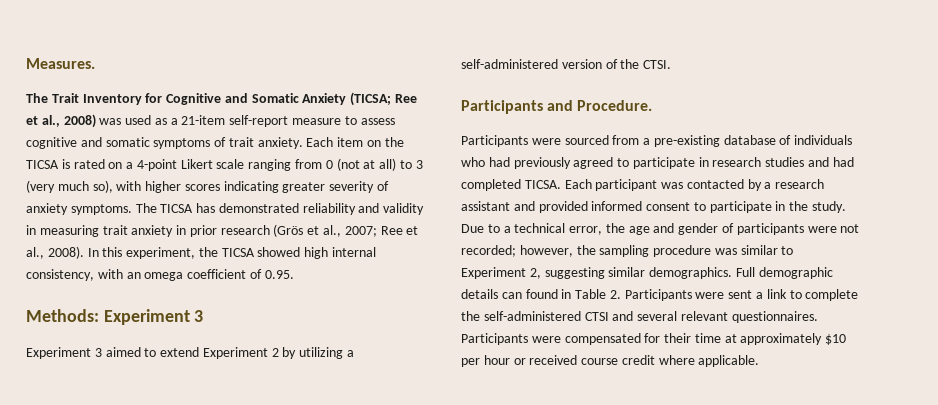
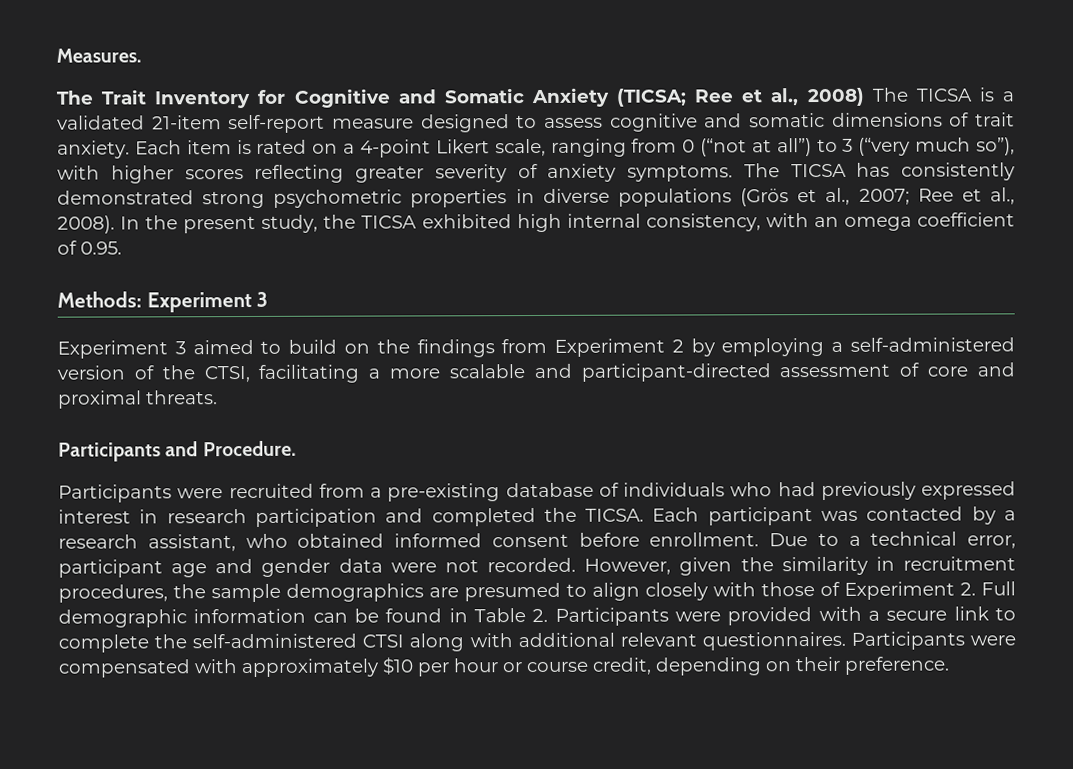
- The Trait Inventory for Cognitive and Somatic Anxiety (TICSA; Ree et al., 2008) was used as a 21-item self-report measure to assess cognitive and somatic symptoms of trait anxiety.
+ The Trait Inventory for Cognitive and Somatic Anxiety (TICSA; Ree et al., 2008) The TICSA is a validated 21-item self-report measure designed to assess cognitive and somatic dimensions of trait anxiety.
- Each item on the TICSA is rated on a 4-point Likert scale ranging from 0 (not at all) to 3 (very much so), with higher scores indicating greater severity of anxiety symptoms.
+ Each item is rated on a 4-point Likert scale, ranging from 0 (“not at all”) to 3 (“very much so”), with higher scores reflecting greater severity of anxiety symptoms.
- The TICSA has demonstrated reliability and validity in measuring trait anxiety in prior research (Grös et al., 2007; Ree et al., 2008).
+ The TICSA has consistently demonstrated strong psychometric properties in diverse populations (Grös et al., 2007; Ree et al., 2008).
- In this experiment, the TICSA showed high internal consistency, with an omega coefficient of 0.95.
+ In the present study, the TICSA exhibited high internal consistency, with an omega coefficient of 0.95.
- Experiment 3 aimed to extend Experiment 2 by utilizing a self-administered version of the CTSI.
+ Experiment 3 aimed to build on the findings from Experiment 2 by employing a self-administered version of the CTSI, facilitating a more scalable and participant-directed assessment of core and proximal threats.
- Participants were sourced from a pre-existing database of individuals who had previously agreed to participate in research studies and had completed TICSA.
+ Participants were recruited from a pre-existing database of individuals who had previously expressed interest in research participation and completed the TICSA.
- Each participant was contacted by a research assistant and provided informed consent to participate in the study.
+ Each participant was contacted by a research assistant, who obtained informed consent before enrollment.
- Due to a technical error, the age and gender of participants were not recorded; however, the sampling procedure was similar to Experiment 2, suggesting similar demographics. Full demographic details can found in Table 2. Participants were sent a link to complete the self-administered CTSI and several relevant questionnaires.
+ Due to a technical error, participant age and gender data were not recorded. However, given the similarity in recruitment procedures, the sample demographics are presumed to align closely with those of Experiment 2. Full demographic information can be found in Table 2. Participants were provided with a secure link to complete the self-administered CTSI along with additional relevant questionnaires.
- Participants were compensated for their time at approximately $10 per hour or received course credit where applicable.
+ Participants were compensated with approximately $10 per hour or course credit, depending on their preference.

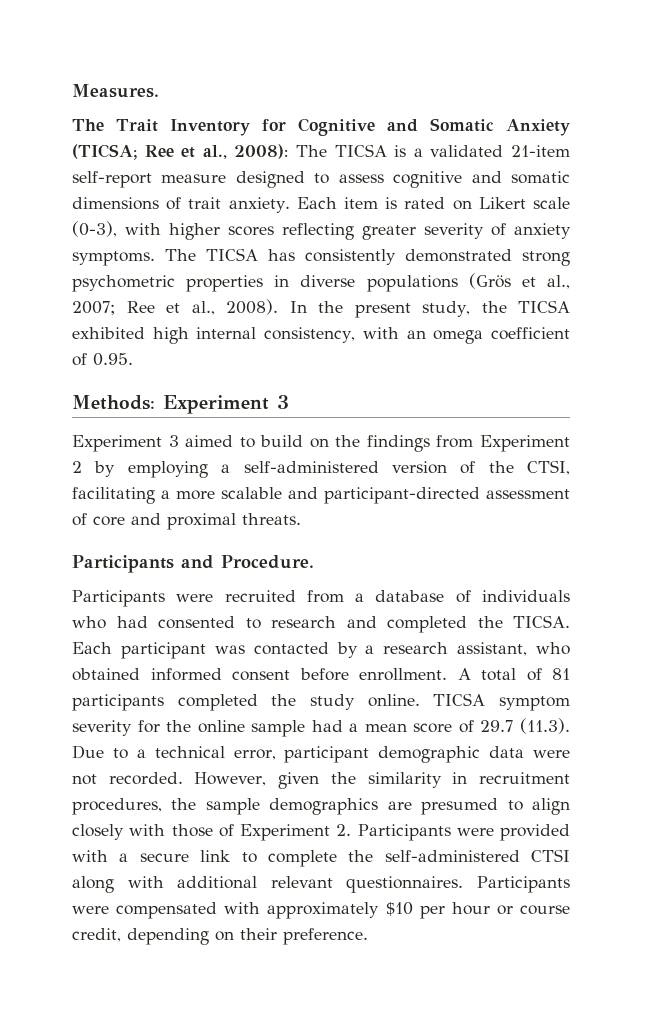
- The Trait Inventory for Cognitive and Somatic Anxiety (TICSA; Ree et al., 2008) The TICSA is a validated 21-item self-report measure designed to assess cognitive and somatic dimensions of trait anxiety.
+ The Trait Inventory for Cognitive and Somatic Anxiety (TICSA; Ree et al., 2008): The TICSA is a validated 21-item self-report measure designed to assess cognitive and somatic dimensions of trait anxiety.
- Each item is rated on a 4-point Likert scale, ranging from 0 (“not at all”) to 3 (“very much so”), with higher scores reflecting greater severity of anxiety symptoms.
+ Each item is rated on Likert scale (0-3), with higher scores reflecting greater severity of anxiety symptoms.
- Participants were recruited from a pre-existing database of individuals who had previously expressed interest in research participation and completed the TICSA.
+ Participants were recruited from a database of individuals who had consented to research and completed the TICSA.
- Due to a technical error, participant age and gender data were not recorded.
+ A total of 81 participants completed the study online. TICSA symptom severity for the online sample had a mean score of 29.7 (11.3). Due to a technical error, participant demographic data were not recorded.
- However, given the similarity in recruitment procedures, the sample demographics are presumed to align closely with those of Experiment 2. Full demographic information can be found in Table 2. Participants were provided with a secure link to complete the self-administered CTSI along with additional relevant questionnaires.
+ However, given the similarity in recruitment procedures, the sample demographics are presumed to align closely with those of Experiment 2. Participants were provided with a secure link to complete the self-administered CTSI along with additional relevant questionnaires.

